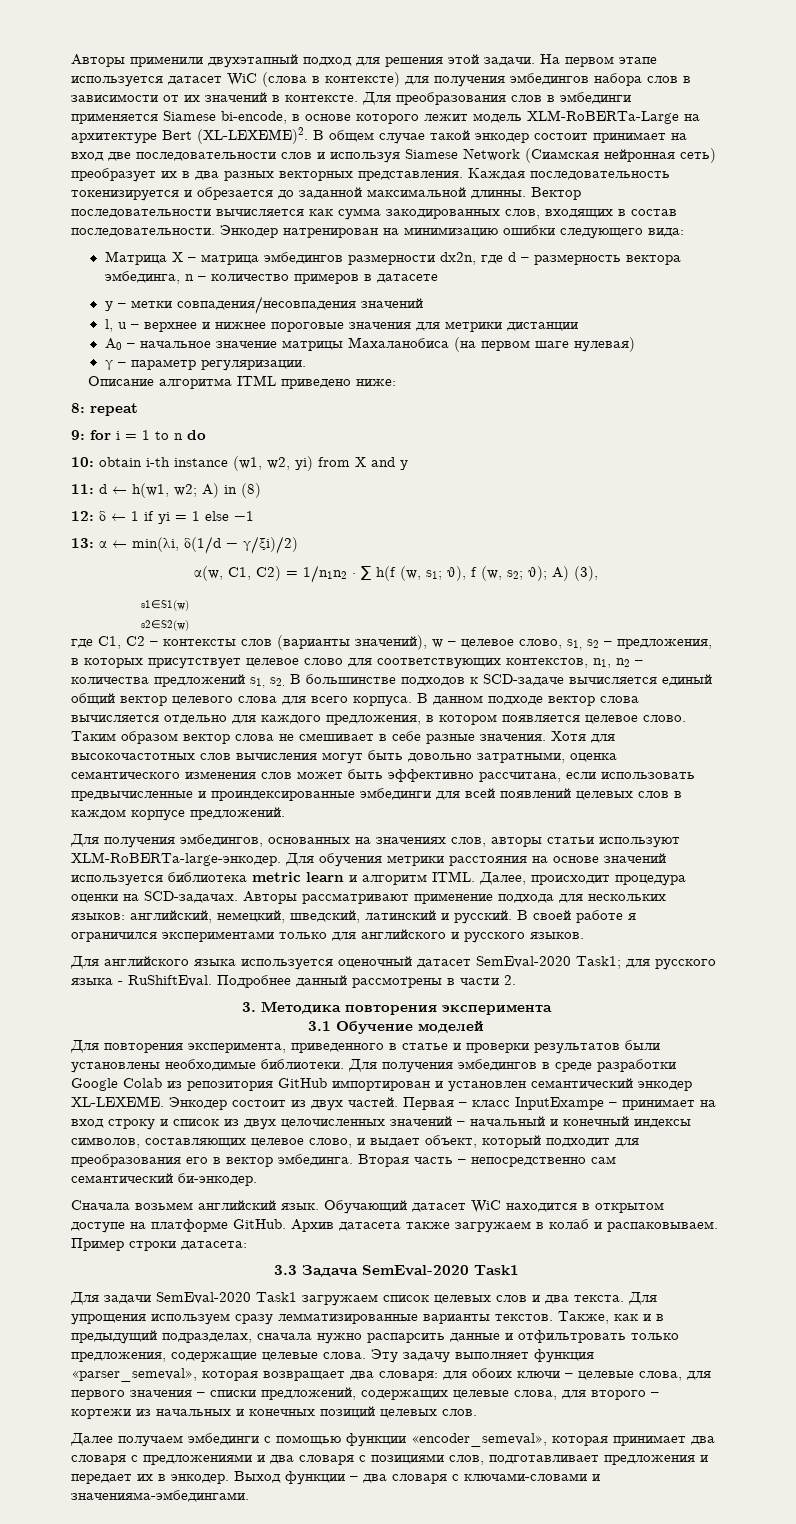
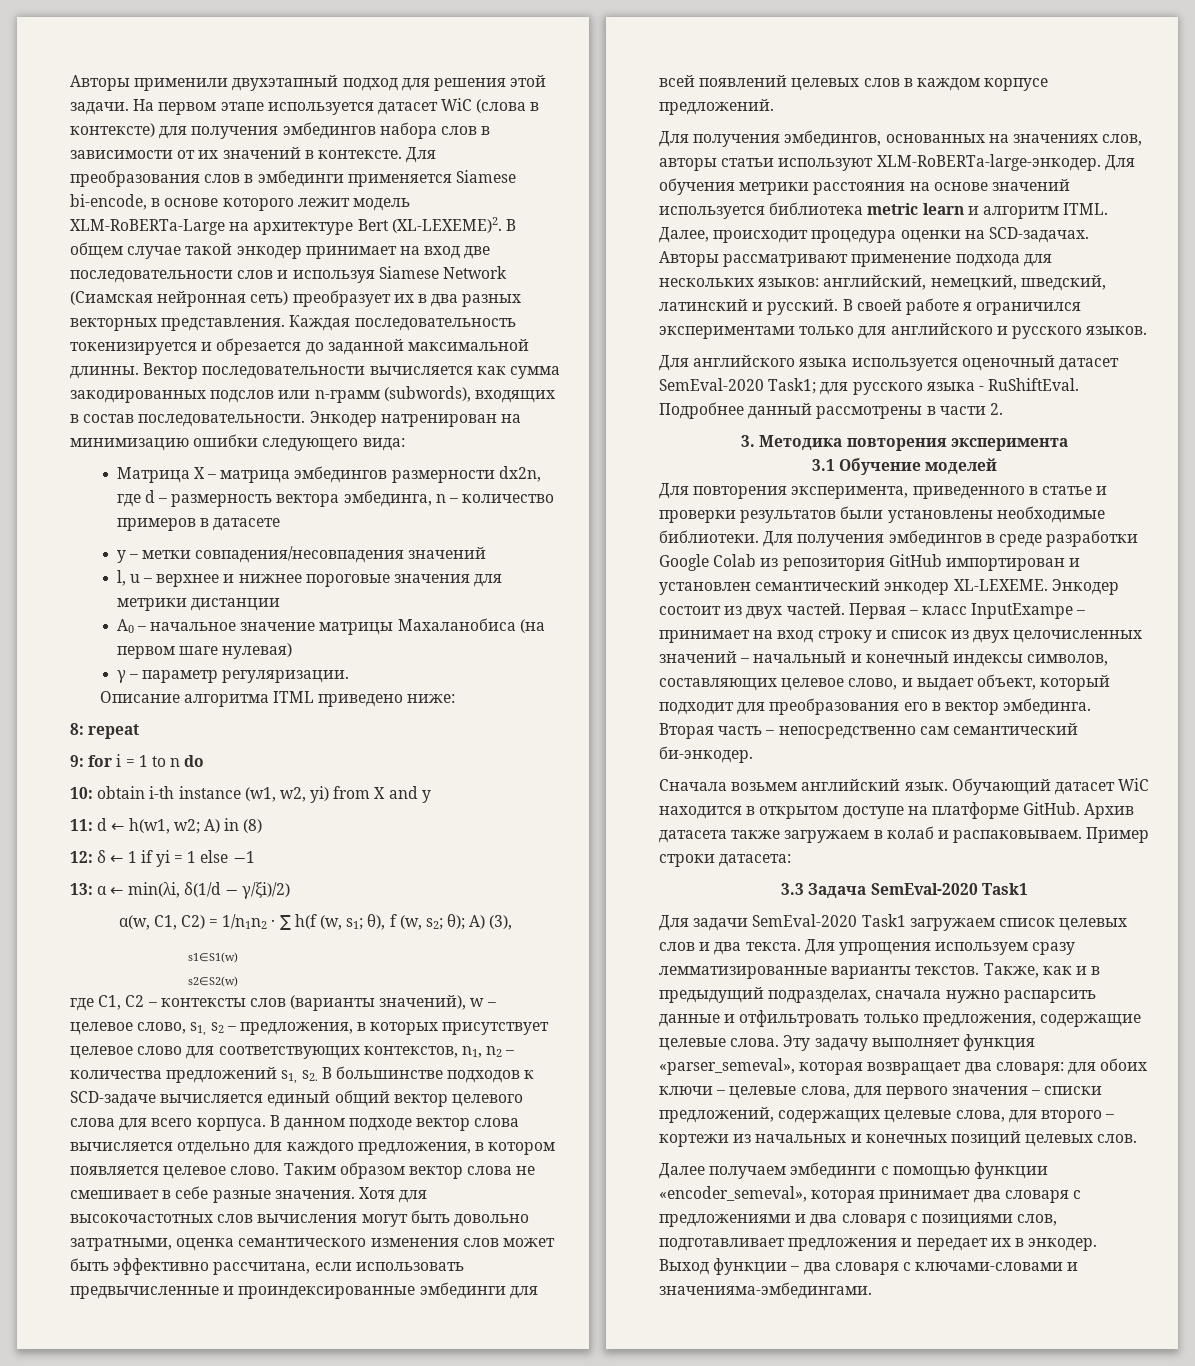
- В общем случае такой энкодер состоит принимает на вход две последовательности слов и используя Siamese Network (Сиамская нейронная сеть) преобразует их в два разных векторных представления.
+ В общем случае такой энкодер принимает на вход две последовательности слов и используя Siamese Network (Сиамская нейронная сеть) преобразует их в два разных векторных представления.
- Вектор последовательности вычисляется как сумма закодированных слов, входящих в состав последовательности.
+ Вектор последовательности вычисляется как сумма закодированных подслов или n-грамм (subwords), входящих в состав последовательности.

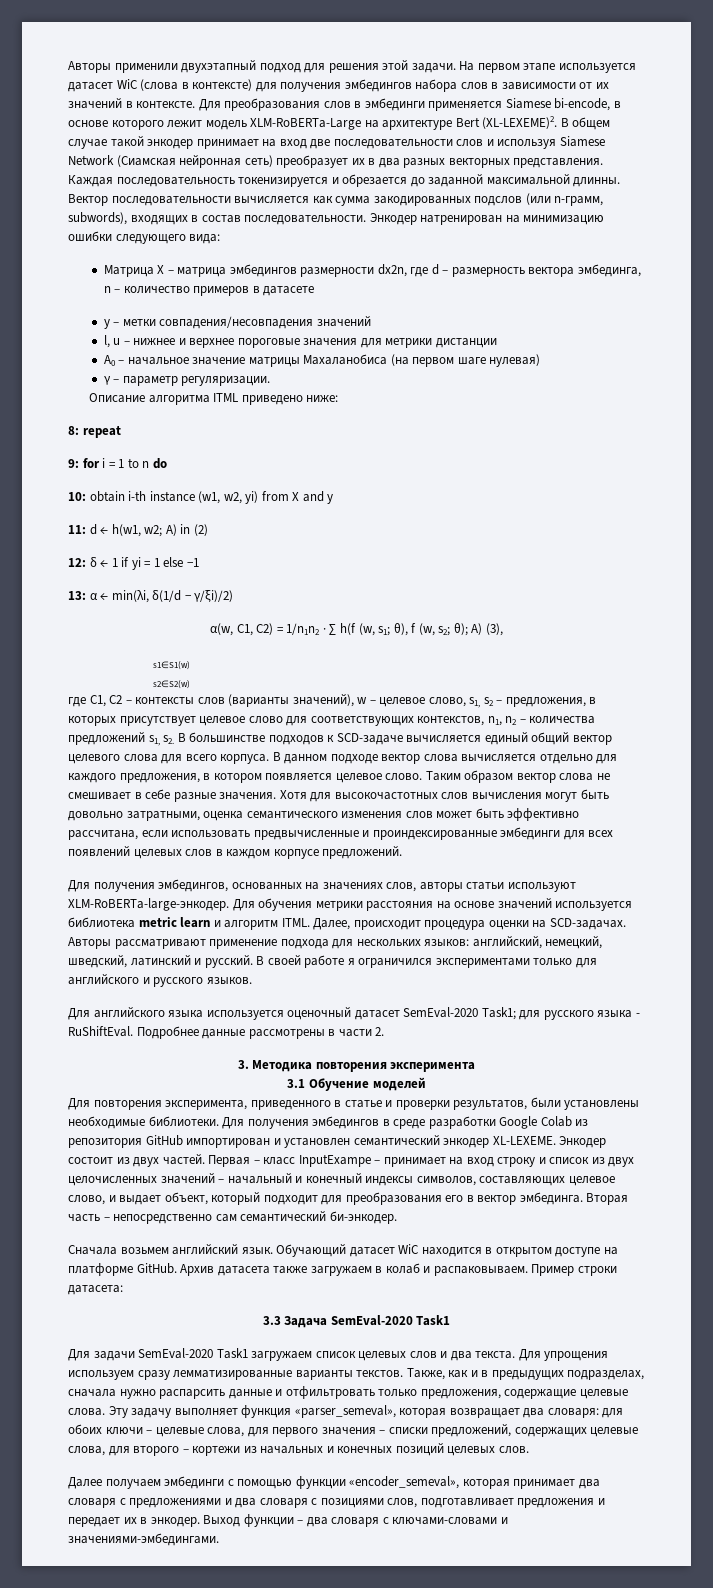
- Вектор последовательности вычисляется как сумма закодированных подслов или n-грамм (subwords), входящих в состав последовательности.
+ Вектор последовательности вычисляется как сумма закодированных подслов (или n-грамм, subwords), входящих в состав последовательности.
- l, u – верхнее и нижнее пороговые значения для метрики дистанции
+ l, u – нижнее и верхнее пороговые значения для метрики дистанции
- 11: d ← h(w1, w2; A) in (8)
+ 11: d ← h(w1, w2; A) in (2)
- Хотя для высокочастотных слов вычисления могут быть довольно затратными, оценка семантического изменения слов может быть эффективно рассчитана, если использовать предвычисленные и проиндексированные эмбединги для всей появлений целевых слов в каждом корпусе предложений.
+ Хотя для высокочастотных слов вычисления могут быть довольно затратными, оценка семантического изменения слов может быть эффективно рассчитана, если использовать предвычисленные и проиндексированные эмбединги для всех появлений целевых слов в каждом корпусе предложений.
- Подробнее данный рассмотрены в части 2.
+ Подробнее данные рассмотрены в части 2.
- Для повторения эксперимента, приведенного в статье и проверки результатов были установлены необходимые библиотеки.
+ Для повторения эксперимента, приведенного в статье и проверки результатов, были установлены необходимые библиотеки.
- Также, как и в предыдущий подразделах, сначала нужно распарсить данные и отфильтровать только предложения, содержащие целевые слова.
+ Также, как и в предыдущих подразделах, сначала нужно распарсить данные и отфильтровать только предложения, содержащие целевые слова.
- Выход функции – два словаря с ключами-словами и значенияма-эмбедингами.
+ Выход функции – два словаря с ключами-словами и значениями-эмбедингами.

